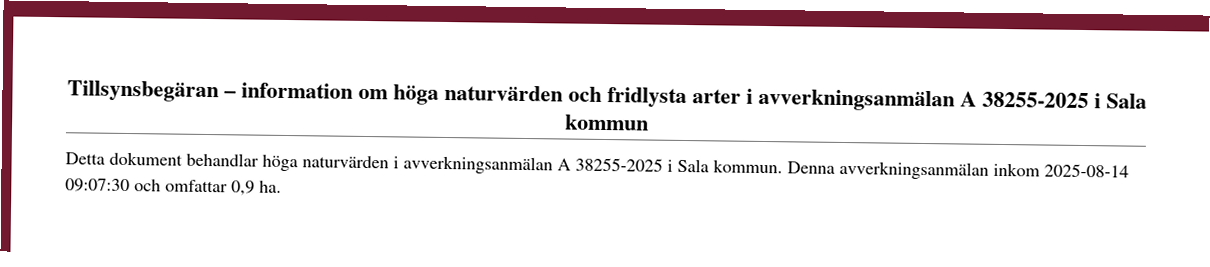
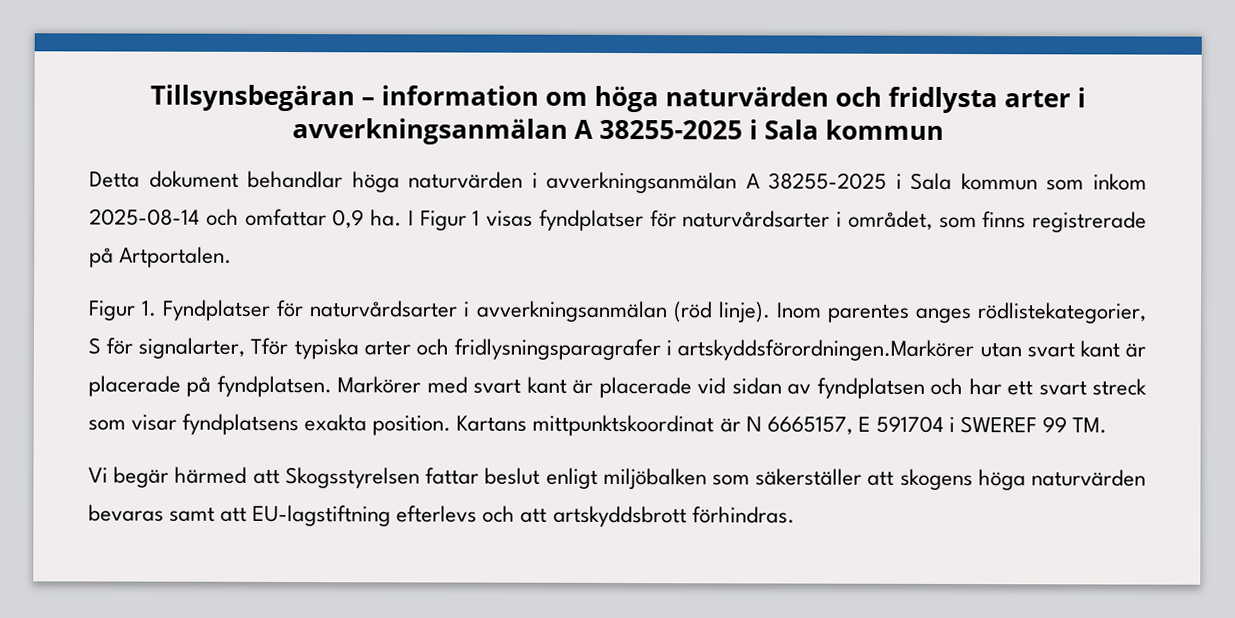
- Detta dokument behandlar höga naturvärden i avverkningsanmälan A 38255-2025 i Sala kommun. Denna avverkningsanmälan inkom 2025-08-14 09:07:30 och omfattar 0,9 ha.
+ Detta dokument behandlar höga naturvärden i avverkningsanmälan A 38255-2025 i Sala kommun som inkom 2025-08-14 och omfattar 0,9 ha.
+ I Figur 1 visas fyndplatser för naturvårdsarter i området, som finns registrerade på Artportalen.
+ Figur 1. Fyndplatser för naturvårdsarter i avverkningsanmälan (röd linje). Inom parentes anges rödlistekategorier, S för signalarter, Tför typiska arter och fridlysningsparagrafer i artskyddsförordningen.Markörer utan svart kant är placerade på fyndplatsen. Markörer med svart kant är placerade vid sidan av fyndplatsen och har ett svart streck som visar fyndplatsens exakta position. Kartans mittpunktskoordinat är N 6665157, E 591704 i SWEREF 99 TM.
+ Vi begär härmed att Skogsstyrelsen fattar beslut enligt miljöbalken som säkerställer att skogens höga naturvärden bevaras samt att EU-lagstiftning efterlevs och att artskyddsbrott förhindras.

